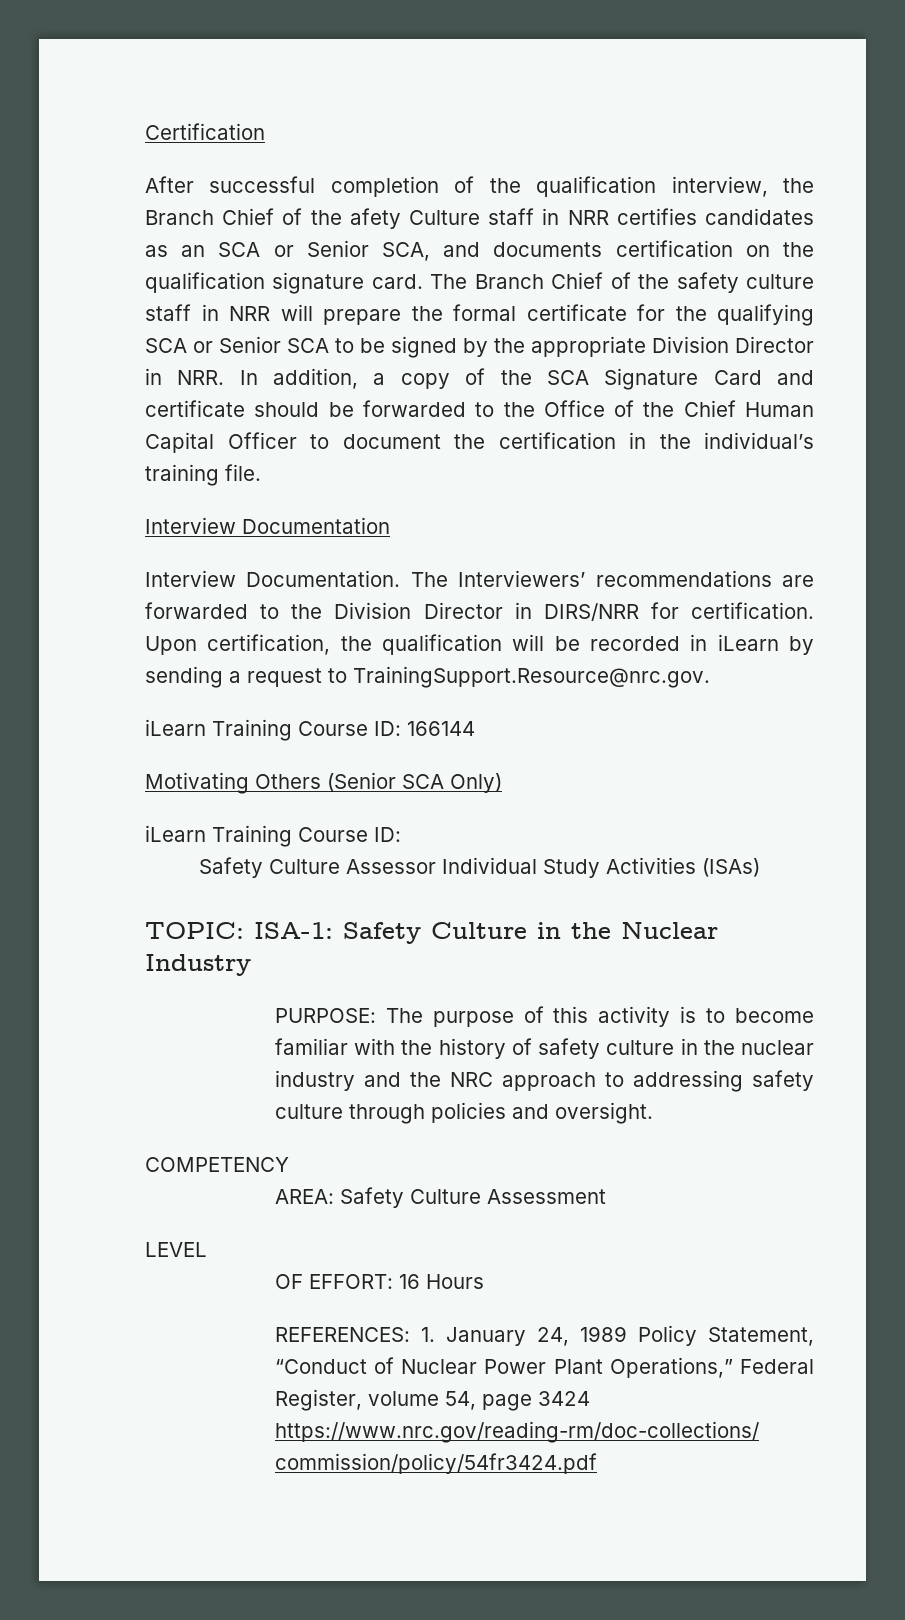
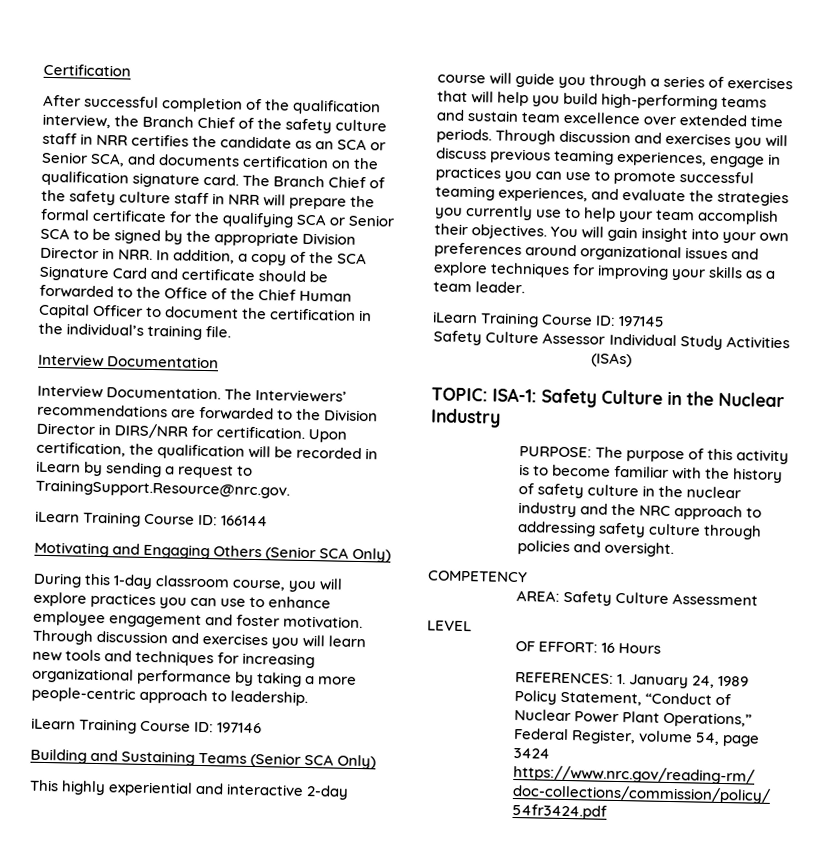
- After successful completion of the qualification interview, the Branch Chief of the afety Culture staff in NRR certifies candidates as an SCA or Senior SCA, and documents certification on the qualification signature card.
+ After successful completion of the qualification interview, the Branch Chief of the safety culture staff in NRR certifies the candidate as an SCA or Senior SCA, and documents certification on the qualification signature card.
- Motivating Others (Senior SCA Only)
- iLearn Training Course ID:
+ Motivating and Engaging Others (Senior SCA Only)
+ During this 1-day classroom course, you will explore practices you can use to enhance employee engagement and foster motivation. Through discussion and exercises you will learn new tools and techniques for increasing organizational performance by taking a more people-centric approach to leadership.
+ iLearn Training Course ID: 197146
+ Building and Sustaining Teams (Senior SCA Only)
+ This highly experiential and interactive 2-day course will guide you through a series of exercises that will help you build high-performing teams and sustain team excellence over extended time periods. Through discussion and exercises you will discuss previous teaming experiences, engage in practices you can use to promote successful teaming experiences, and evaluate the strategies you currently use to help your team accomplish their objectives. You will gain insight into your own preferences around organizational issues and explore techniques for improving your skills as a team leader.
+ iLearn Training Course ID: 197145

